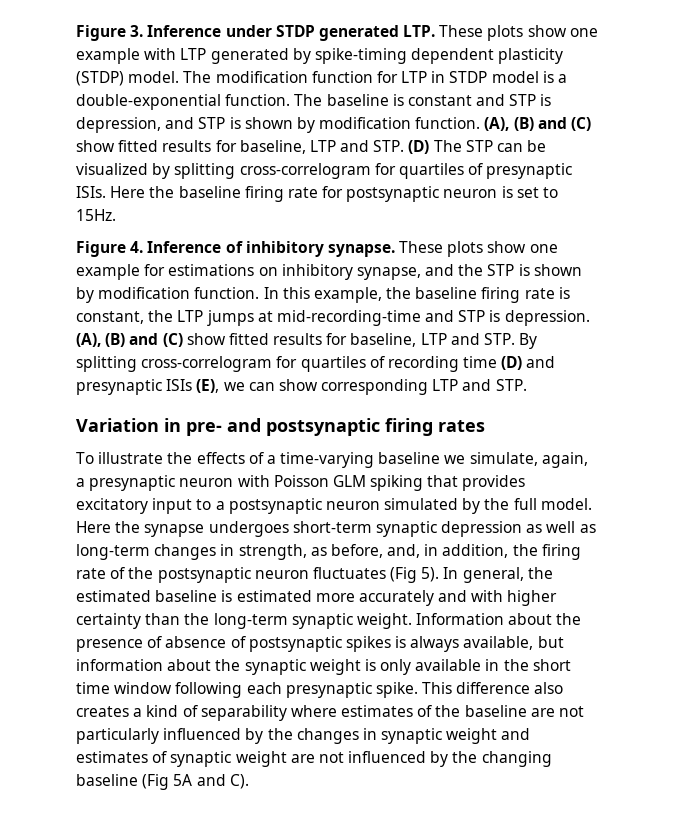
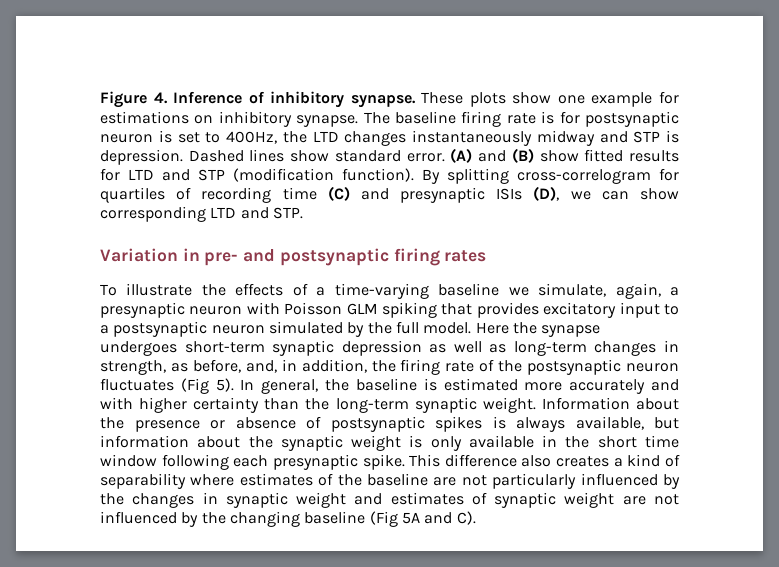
- Figure 3. Inference under STDP generated LTP. These plots show one example with LTP generated by spike-timing dependent plasticity (STDP) model. The modification function for LTP in STDP model is a double-exponential function. The baseline is constant and STP is depression, and STP is shown by modification function. (A), (B) and (C) show fitted results for baseline, LTP and STP. (D) The STP can be visualized by splitting cross-correlogram for quartiles of presynaptic ISIs. Here the baseline firing rate for postsynaptic neuron is set to 15Hz.
- These plots show one example for estimations on inhibitory synapse, and the STP is shown by modification function. In this example, the baseline firing rate is constant, the LTP jumps at mid-recording-time and STP is depression. (A), (B) and (C) show fitted results for baseline, LTP and STP. By splitting cross-correlogram for quartiles of recording time (D) and presynaptic ISIs (E), we can show corresponding LTP and STP.
+ These plots show one example for estimations on inhibitory synapse. The baseline firing rate is for postsynaptic neuron is set to 400Hz, the LTD changes instantaneously midway and STP is depression. Dashed lines show standard error. (A) and (B) show fitted results for LTD and STP (modification function). By splitting cross-correlogram for quartiles of recording time (C) and presynaptic ISIs (D), we can show corresponding LTD and STP.
- In general, the estimated baseline is estimated more accurately and with higher certainty than the long-term synaptic weight.
+ In general, the baseline is estimated more accurately and with higher certainty than the long-term synaptic weight.
- Information about the presence of absence of postsynaptic spikes is always available, but information about the synaptic weight is only available in the short time window following each presynaptic spike.
+ Information about the presence or absence of postsynaptic spikes is always available, but information about the synaptic weight is only available in the short time window following each presynaptic spike.

